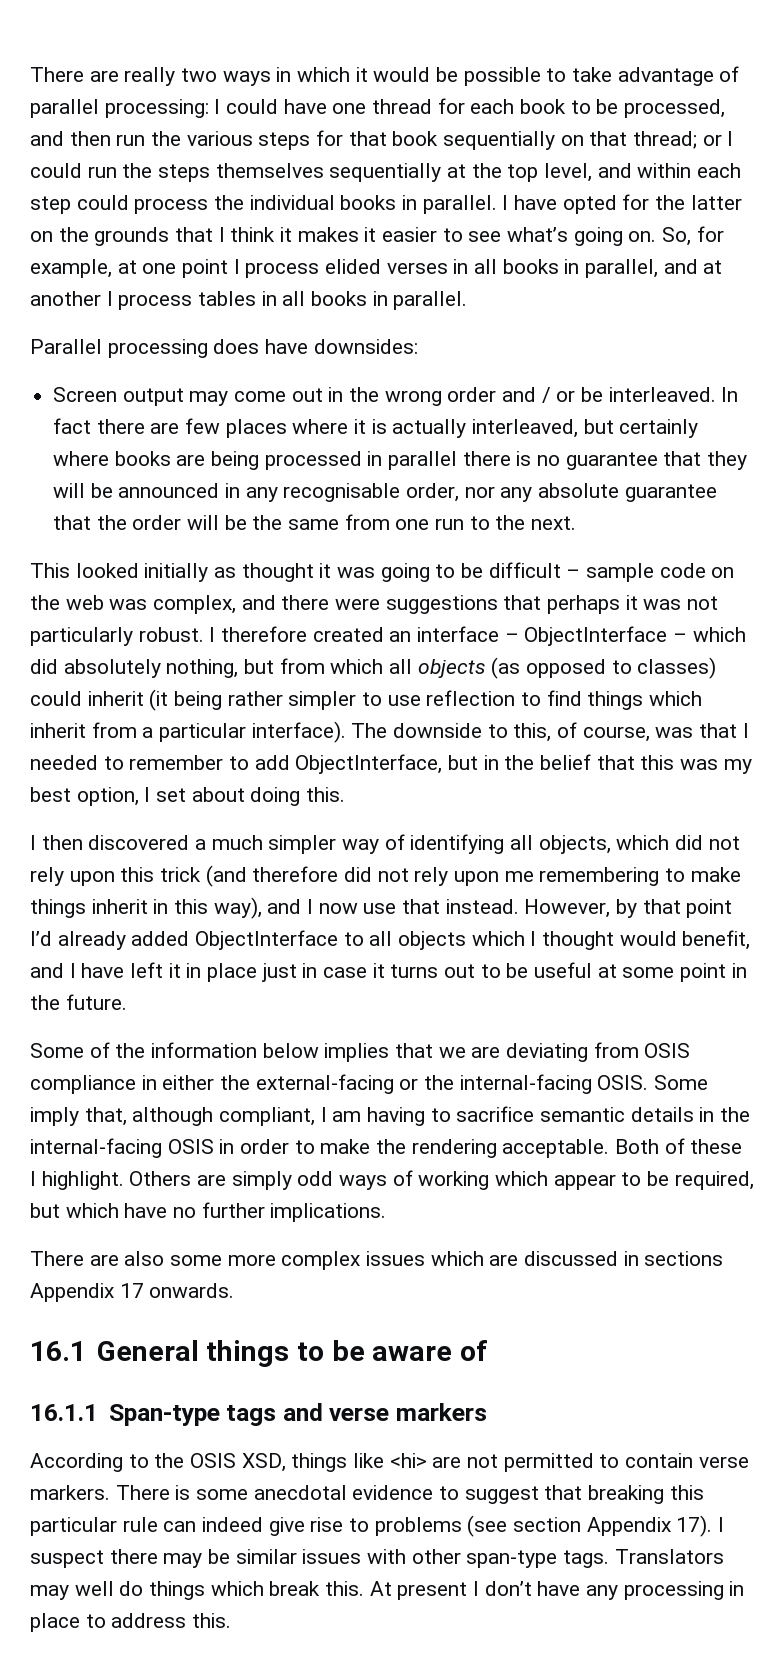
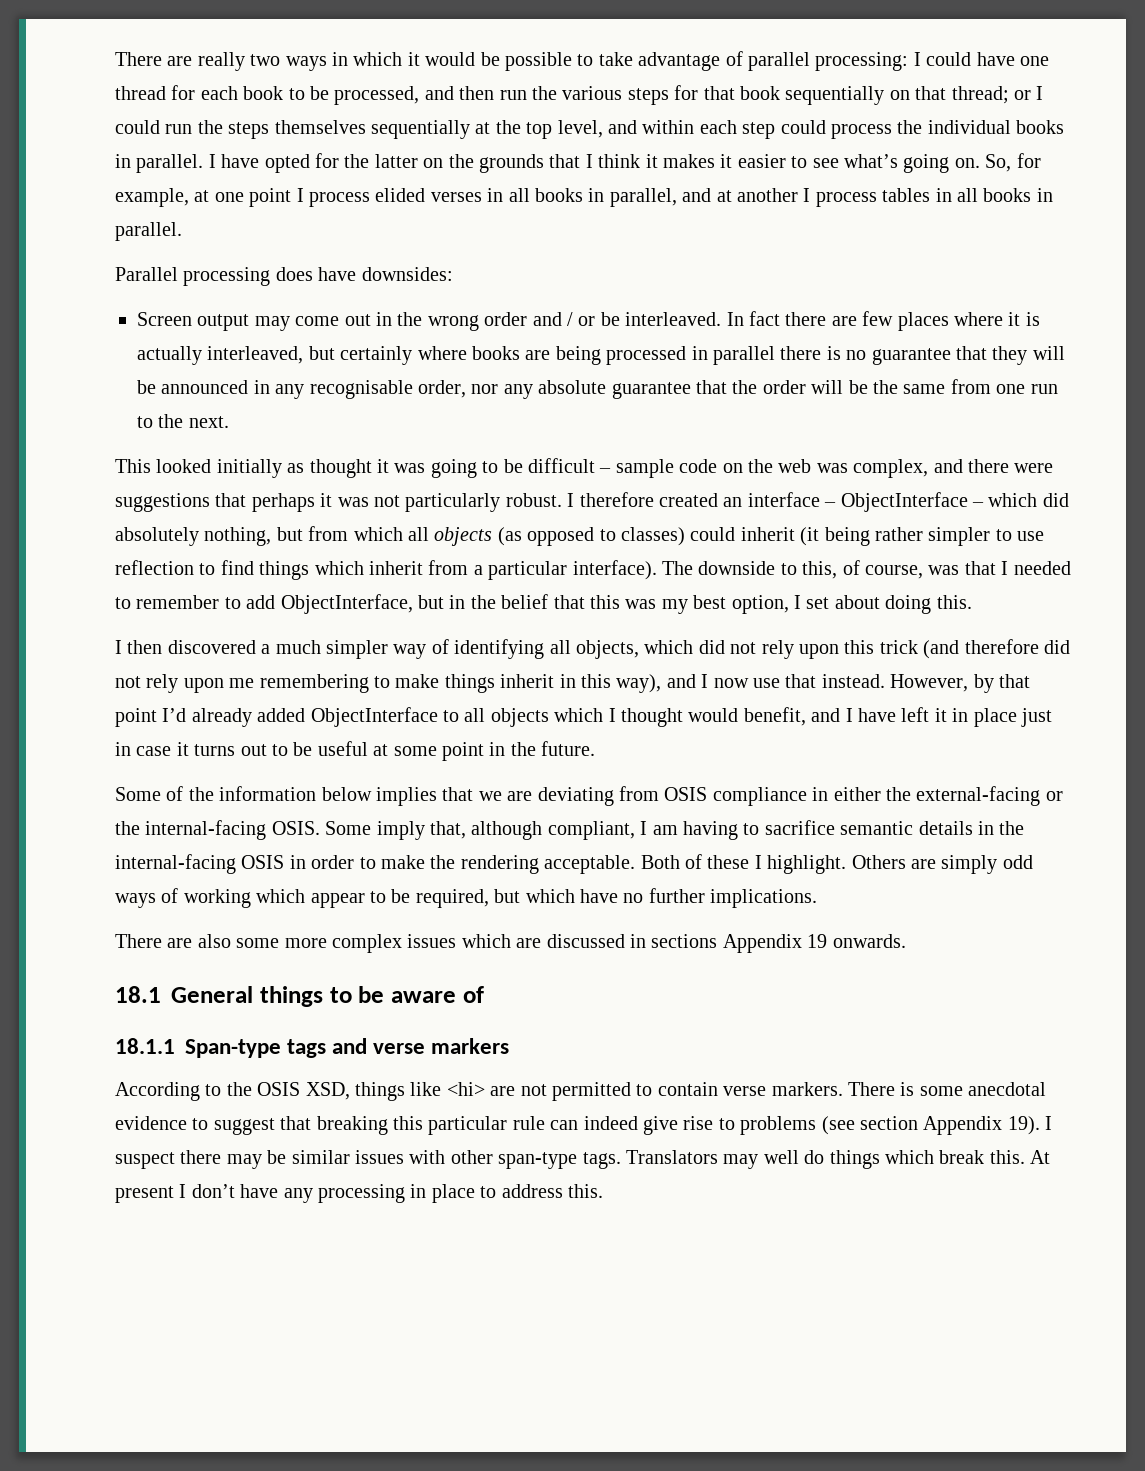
- There are also some more complex issues which are discussed in sections Appendix 17 onwards.
+ There are also some more complex issues which are discussed in sections Appendix 19 onwards.
- 16.1 General things to be aware of
+ 18.1 General things to be aware of
- 16.1.1 Span-type tags and verse markers
+ 18.1.1 Span-type tags and verse markers
- There is some anecdotal evidence to suggest that breaking this particular rule can indeed give rise to problems (see section Appendix 17).
+ There is some anecdotal evidence to suggest that breaking this particular rule can indeed give rise to problems (see section Appendix 19).

